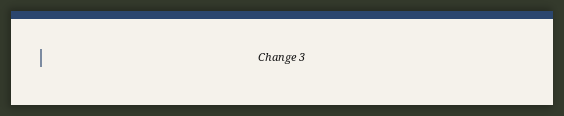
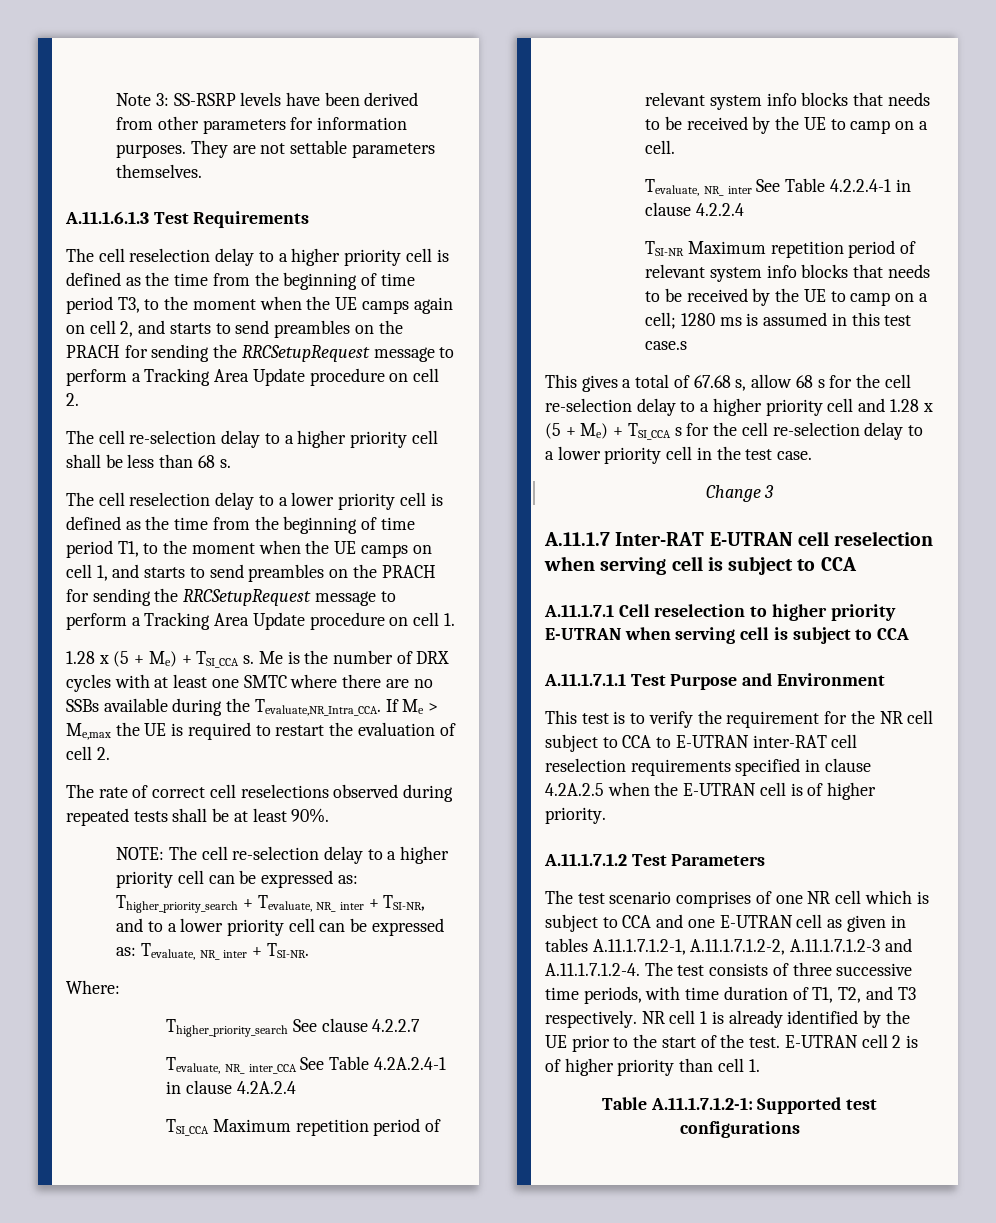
+ Note 3: SS-RSRP levels have been derived from other parameters for information purposes. They are not settable parameters themselves.
+ A.11.1.6.1.3 Test Requirements
+ The cell reselection delay to a higher priority cell is defined as the time from the beginning of time period T3, to the moment when the UE camps again on cell 2, and starts to send preambles on the PRACH for sending the RRCSetupRequest message to perform a Tracking Area Update procedure on cell 2.
+ The cell re-selection delay to a higher priority cell shall be less than 68 s.
+ The cell reselection delay to a lower priority cell is defined as the time from the beginning of time period T1, to the moment when the UE camps on cell 1, and starts to send preambles on the PRACH for sending the RRCSetupRequest message to perform a Tracking Area Update procedure on cell 1.
+ 1.28 x (5 + Me) + TSI_CCA s. Me is the number of DRX cycles with at least one SMTC where there are no SSBs available during the Tevaluate,NR_Intra_CCA. If Me > Me,max the UE is required to restart the evaluation of cell 2.
+ The rate of correct cell reselections observed during repeated tests shall be at least 90%.
+ NOTE: The cell re-selection delay to a higher priority cell can be expressed as: Thigher_priority_search + Tevaluate, NR_ inter + TSI-NR, and to a lower priority cell can be expressed as: Tevaluate, NR_ inter + TSI-NR.
+ Where:
+ Thigher_priority_search See clause 4.2.2.7
+ Tevaluate, NR_ inter_CCA See Table 4.2A.2.4-1 in clause 4.2A.2.4
+ TSI_CCA Maximum repetition period of relevant system info blocks that needs to be received by the UE to camp on a cell.
+ Tevaluate, NR_ inter See Table 4.2.2.4-1 in clause 4.2.2.4
+ TSI-NR Maximum repetition period of relevant system info blocks that needs to be received by the UE to camp on a cell; 1280 ms is assumed in this test case.s
+ This gives a total of 67.68 s, allow 68 s for the cell re-selection delay to a higher priority cell and 1.28 x (5 + Me) + TSI_CCA s for the cell re-selection delay to a lower priority cell in the test case.
  Change 3
+ A.11.1.7 Inter-RAT E-UTRAN cell reselection when serving cell is subject to CCA
+ A.11.1.7.1 Cell reselection to higher priority E-UTRAN when serving cell is subject to CCA
+ A.11.1.7.1.1 Test Purpose and Environment
+ This test is to verify the requirement for the NR cell subject to CCA to E-UTRAN inter-RAT cell reselection requirements specified in clause 4.2A.2.5 when the E-UTRAN cell is of higher priority.
+ A.11.1.7.1.2 Test Parameters
+ The test scenario comprises of one NR cell which is subject to CCA and one E-UTRAN cell as given in tables A.11.1.7.1.2-1, A.11.1.7.1.2-2, A.11.1.7.1.2-3 and A.11.1.7.1.2-4. The test consists of three successive time periods, with time duration of T1, T2, and T3 respectively. NR cell 1 is already identified by the UE prior to the start of the test. E-UTRAN cell 2 is of higher priority than cell 1.
+ Table A.11.1.7.1.2-1: Supported test configurations

